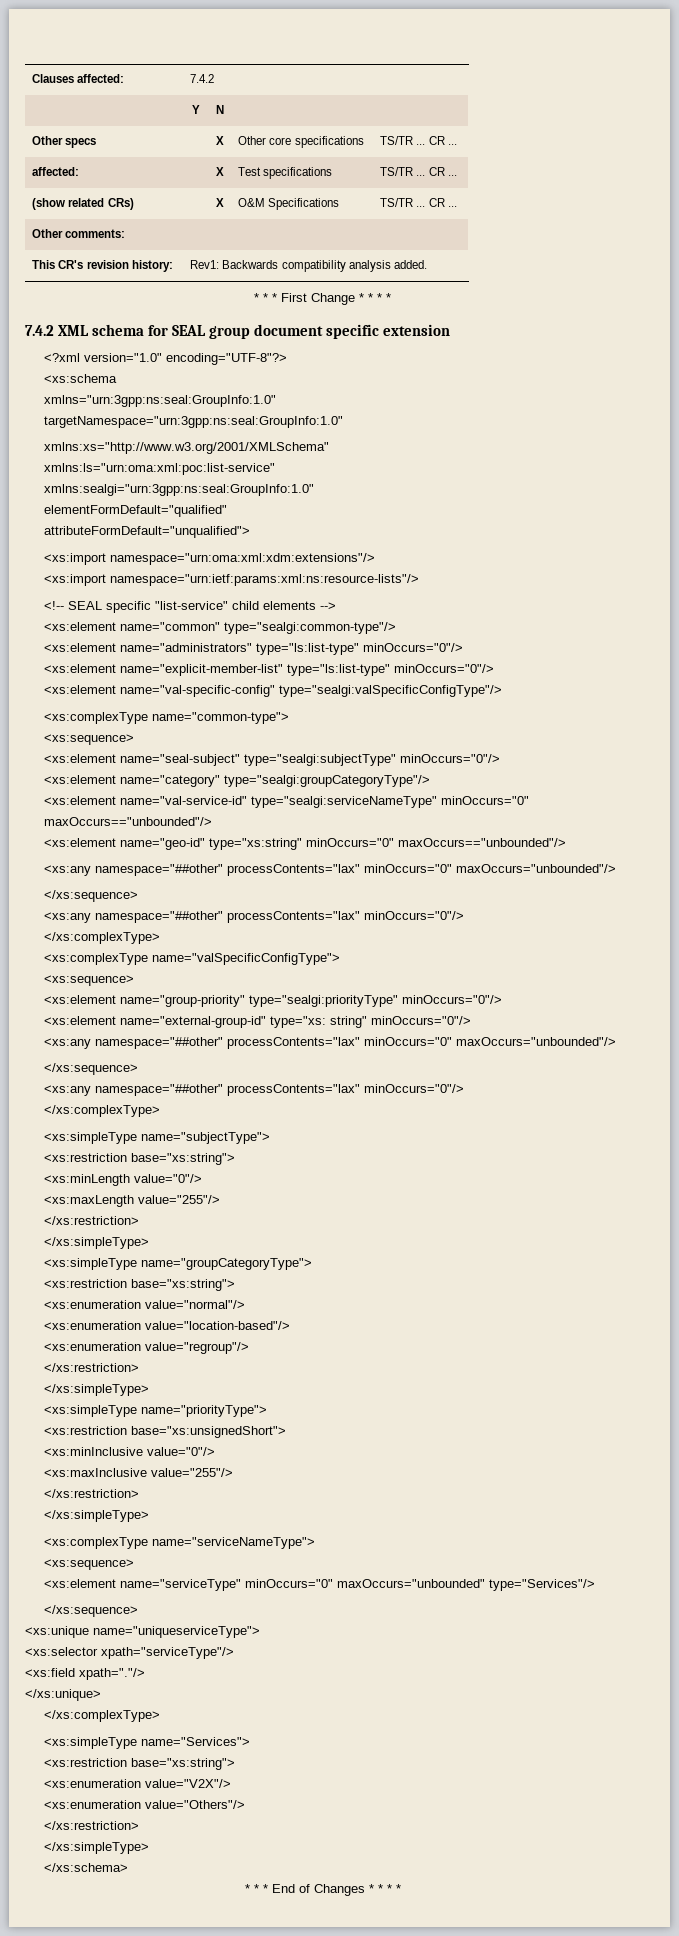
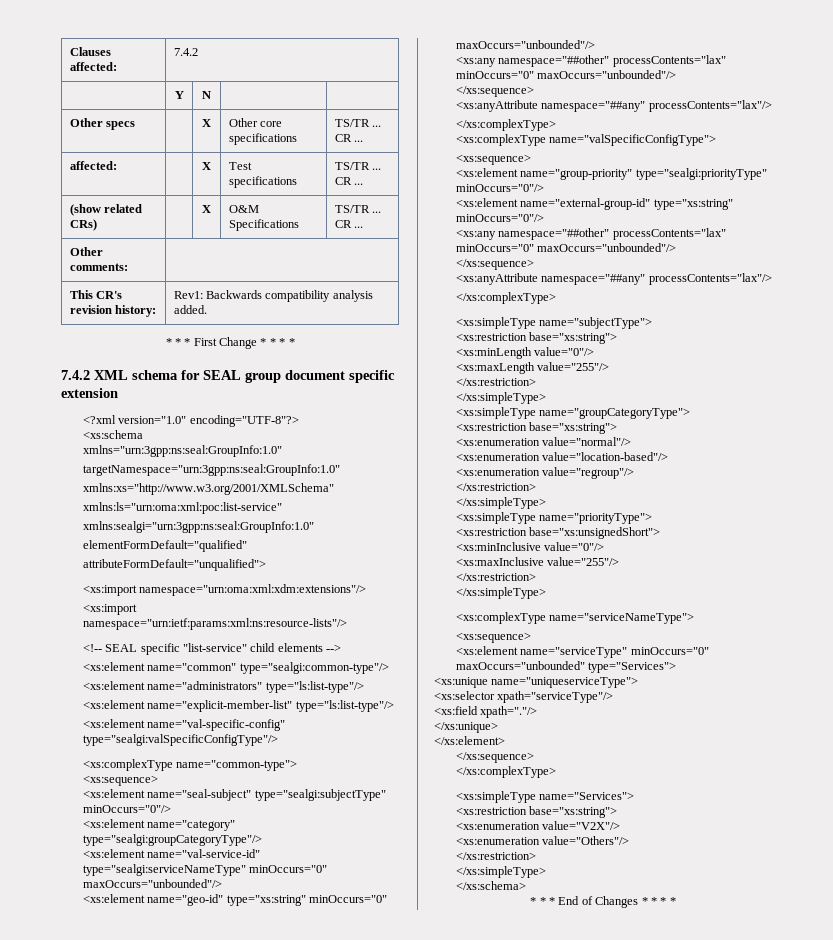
- <xs:element name="administrators" type="ls:list-type" minOccurs="0"/>
+ <xs:element name="administrators" type="ls:list-type"/>
- <xs:element name="explicit-member-list" type="ls:list-type" minOccurs="0"/>
+ <xs:element name="explicit-member-list" type="ls:list-type"/>
- <xs:element name="val-service-id" type="sealgi:serviceNameType" minOccurs="0" maxOccurs=="unbounded"/>
+ <xs:element name="val-service-id" type="sealgi:serviceNameType" minOccurs="0" maxOccurs="unbounded"/>
- <xs:element name="geo-id" type="xs:string" minOccurs="0" maxOccurs=="unbounded"/>
+ <xs:element name="geo-id" type="xs:string" minOccurs="0" maxOccurs="unbounded"/>
  <xs:any namespace="##other" processContents="lax" minOccurs="0" maxOccurs="unbounded"/>
  </xs:sequence>
- <xs:any namespace="##other" processContents="lax" minOccurs="0"/>
+ <xs:anyAttribute namespace="##any" processContents="lax"/>
- <xs:element name="external-group-id" type="xs: string" minOccurs="0"/>
+ <xs:element name="external-group-id" type="xs:string" minOccurs="0"/>
  <xs:any namespace="##other" processContents="lax" minOccurs="0" maxOccurs="unbounded"/>
  </xs:sequence>
- <xs:any namespace="##other" processContents="lax" minOccurs="0"/>
+ <xs:anyAttribute namespace="##any" processContents="lax"/>
- <xs:element name="serviceType" minOccurs="0" maxOccurs="unbounded" type="Services"/>
- </xs:sequence>
+ <xs:element name="serviceType" minOccurs="0" maxOccurs="unbounded" type="Services">
+ </xs:element>
+ </xs:sequence>

